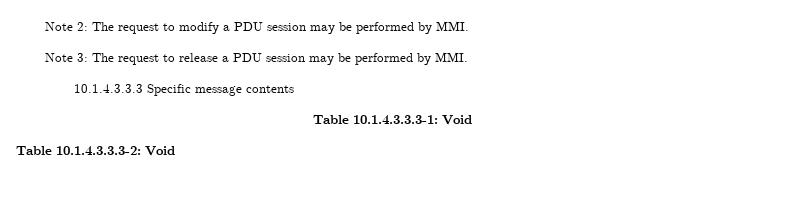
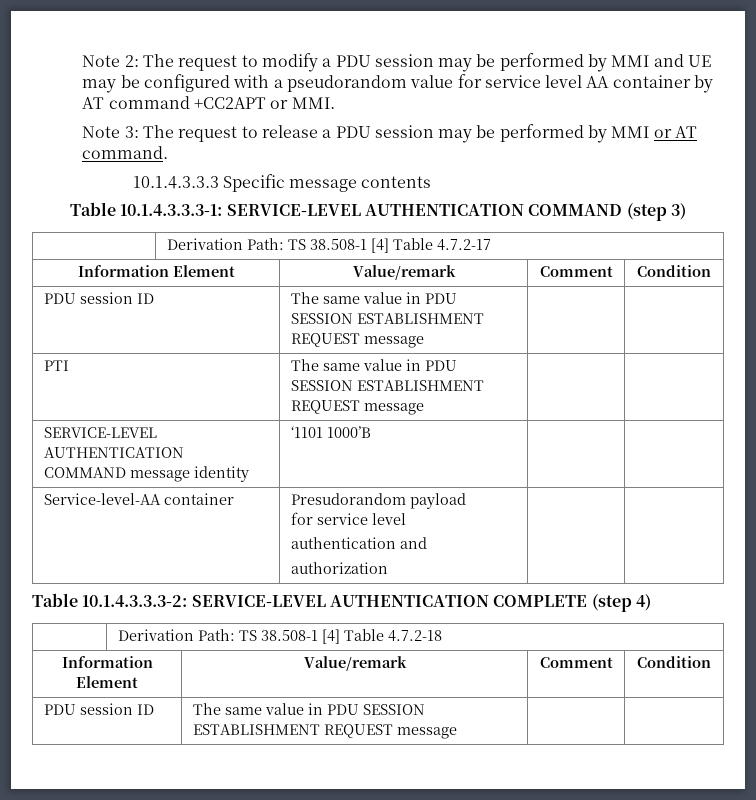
- Note 2: The request to modify a PDU session may be performed by MMI.
+ Note 2: The request to modify a PDU session may be performed by MMI and UE may be configured with a pseudorandom value for service level AA container by AT command +CC2APT or MMI.
- Note 3: The request to release a PDU session may be performed by MMI.
+ Note 3: The request to release a PDU session may be performed by MMI or AT command.
- Table 10.1.4.3.3.3-1: Void
- Table 10.1.4.3.3.3-2: Void
+ Table 10.1.4.3.3.3-1: SERVICE-LEVEL AUTHENTICATION COMMAND (step 3)
+ | Derivation Path: TS 38.508-1 [4] Table 4.7.2-17
+ Information Element | Value/remark | Comment | Condition
+ PDU session ID | The same value in PDU SESSION ESTABLISHMENT REQUEST message | |
+ PTI | The same value in PDU SESSION ESTABLISHMENT REQUEST message | |
+ SERVICE-LEVEL AUTHENTICATION COMMAND message identity | ‘1101 1000’B | |
+ Service-level-AA container | Presudorandom payload
+ for service level
+ authentication and
+ authorization | |
+ Table 10.1.4.3.3.3-2: SERVICE-LEVEL AUTHENTICATION COMPLETE (step 4)
+ | Derivation Path: TS 38.508-1 [4] Table 4.7.2-18
+ Information Element | Value/remark | Comment | Condition
+ PDU session ID | The same value in PDU SESSION ESTABLISHMENT REQUEST message | |

